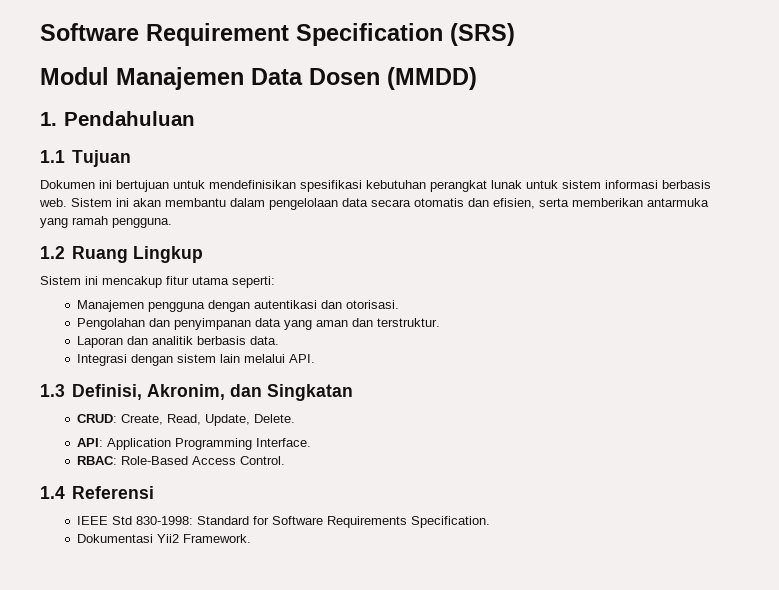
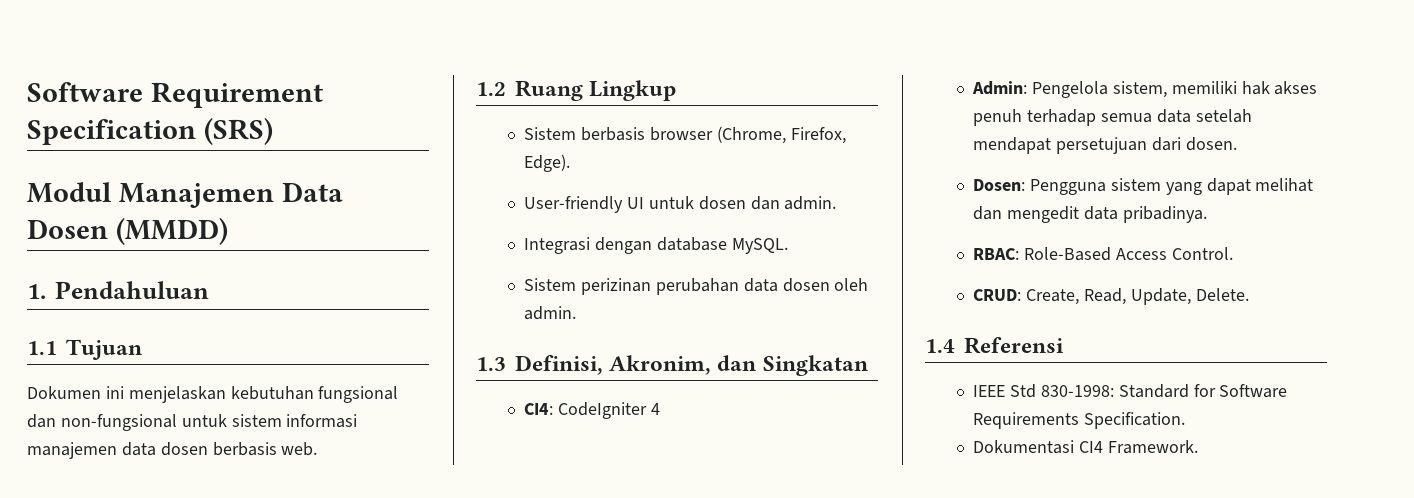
- Dokumen ini bertujuan untuk mendefinisikan spesifikasi kebutuhan perangkat lunak untuk sistem informasi berbasis web. Sistem ini akan membantu dalam pengelolaan data secara otomatis dan efisien, serta memberikan antarmuka yang ramah pengguna.
+ Dokumen ini menjelaskan kebutuhan fungsional dan non-fungsional untuk sistem informasi manajemen data dosen berbasis web.
  1.2 Ruang Lingkup
- Sistem ini mencakup fitur utama seperti:
- Manajemen pengguna dengan autentikasi dan otorisasi.
- Pengolahan dan penyimpanan data yang aman dan terstruktur.
- Laporan dan analitik berbasis data.
- Integrasi dengan sistem lain melalui API.
+ Sistem berbasis browser (Chrome, Firefox, Edge).
+ User-friendly UI untuk dosen dan admin.
+ Integrasi dengan database MySQL.
+ Sistem perizinan perubahan data dosen oleh admin.
+ CI4: CodeIgniter 4
+ Admin: Pengelola sistem, memiliki hak akses penuh terhadap semua data setelah mendapat persetujuan dari dosen.
+ Dosen: Pengguna sistem yang dapat melihat dan mengedit data pribadinya.
+ RBAC: Role-Based Access Control.
- API: Application Programming Interface.
- RBAC: Role-Based Access Control.
- Dokumentasi Yii2 Framework.
+ Dokumentasi CI4 Framework.

